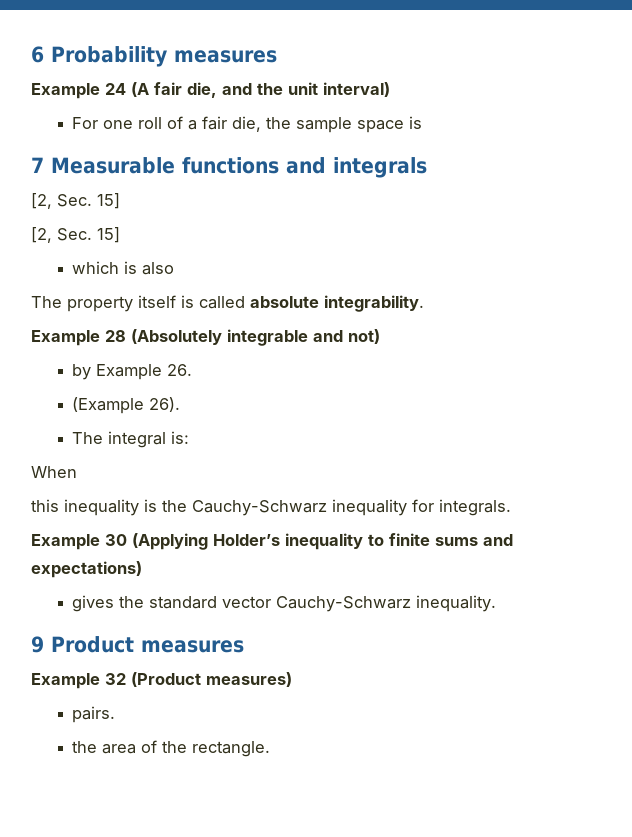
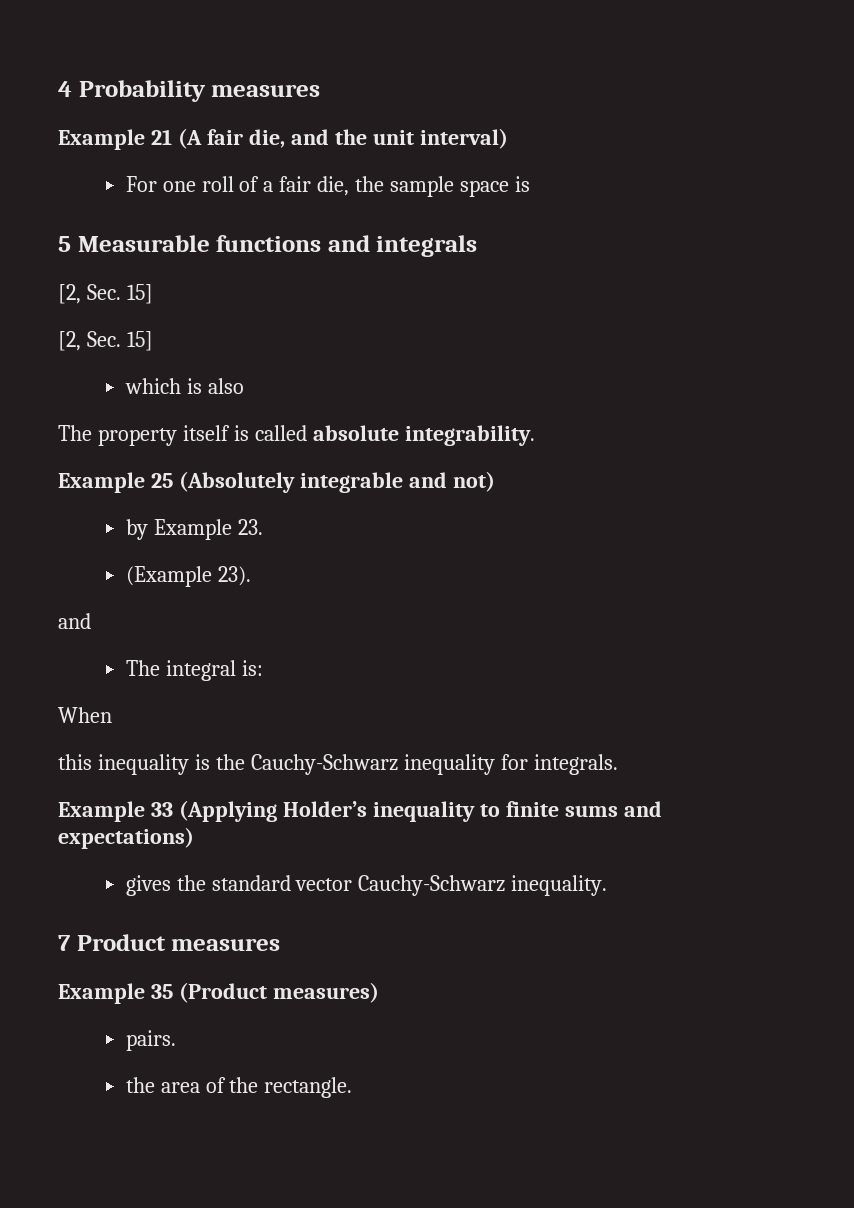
- 6 Probability measures
+ 4 Probability measures
- Example 24 (A fair die, and the unit interval)
+ Example 21 (A fair die, and the unit interval)
- 7 Measurable functions and integrals
+ 5 Measurable functions and integrals
- Example 28 (Absolutely integrable and not)
+ Example 25 (Absolutely integrable and not)
- by Example 26.
+ by Example 23.
- (Example 26).
+ (Example 23).
+ and
- Example 30 (Applying Holder’s inequality to finite sums and expectations)
+ Example 33 (Applying Holder’s inequality to finite sums and expectations)
- 9 Product measures
+ 7 Product measures
- Example 32 (Product measures)
+ Example 35 (Product measures)

